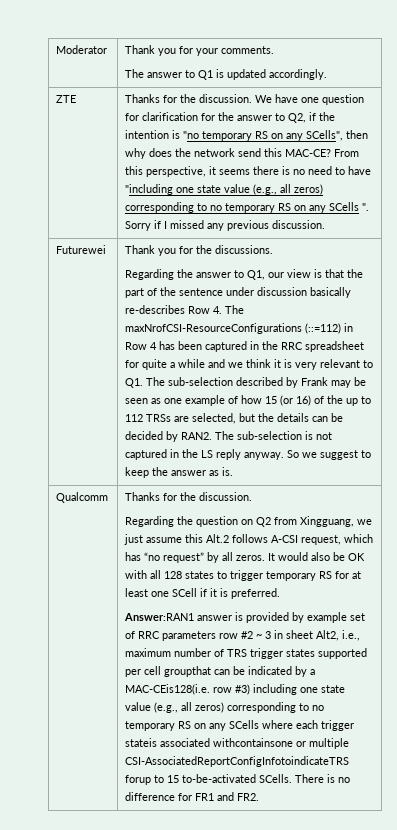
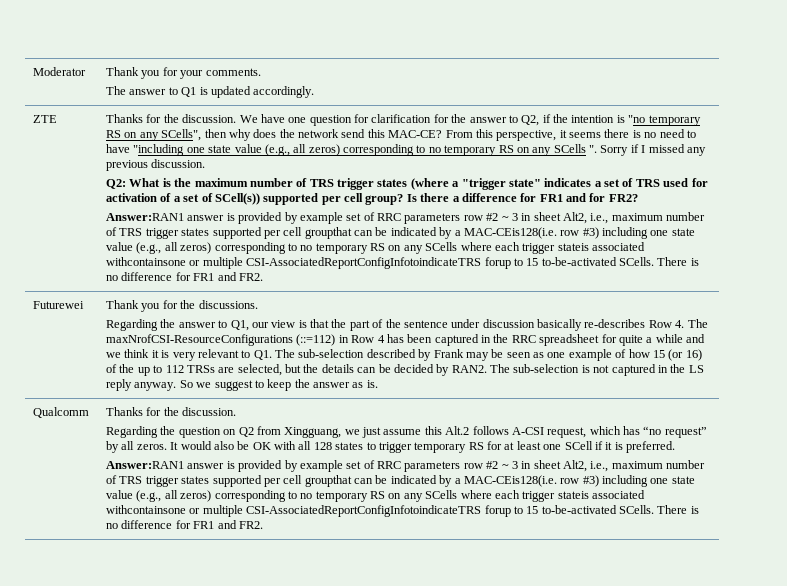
+ Q2: What is the maximum number of TRS trigger states (where a "trigger state" indicates a set of TRS used for activation of a set of SCell(s)) supported per cell group? Is there a difference for FR1 and for FR2?
+ Answer:RAN1 answer is provided by example set of RRC parameters row #2 ~ 3 in sheet Alt2, i.e., maximum number of TRS trigger states supported per cell groupthat can be indicated by a MAC-CEis128(i.e. row #3) including one state value (e.g., all zeros) corresponding to no temporary RS on any SCells where each trigger stateis associated withcontainsone or multiple CSI-AssociatedReportConfigInfotoindicateTRS forup to 15 to-be-activated SCells. There is no difference for FR1 and FR2.

